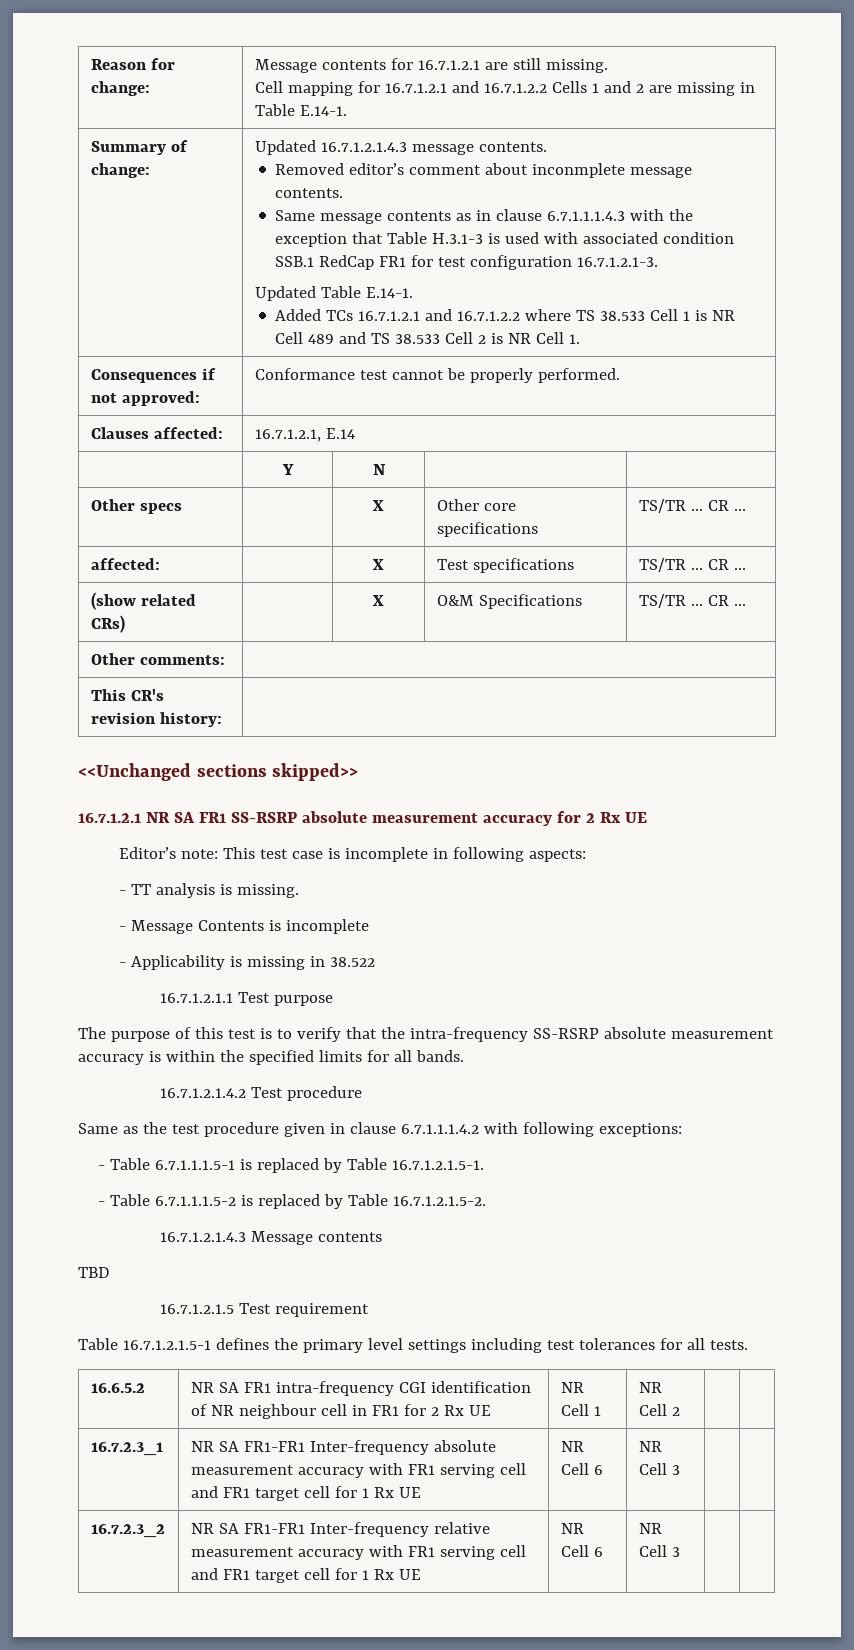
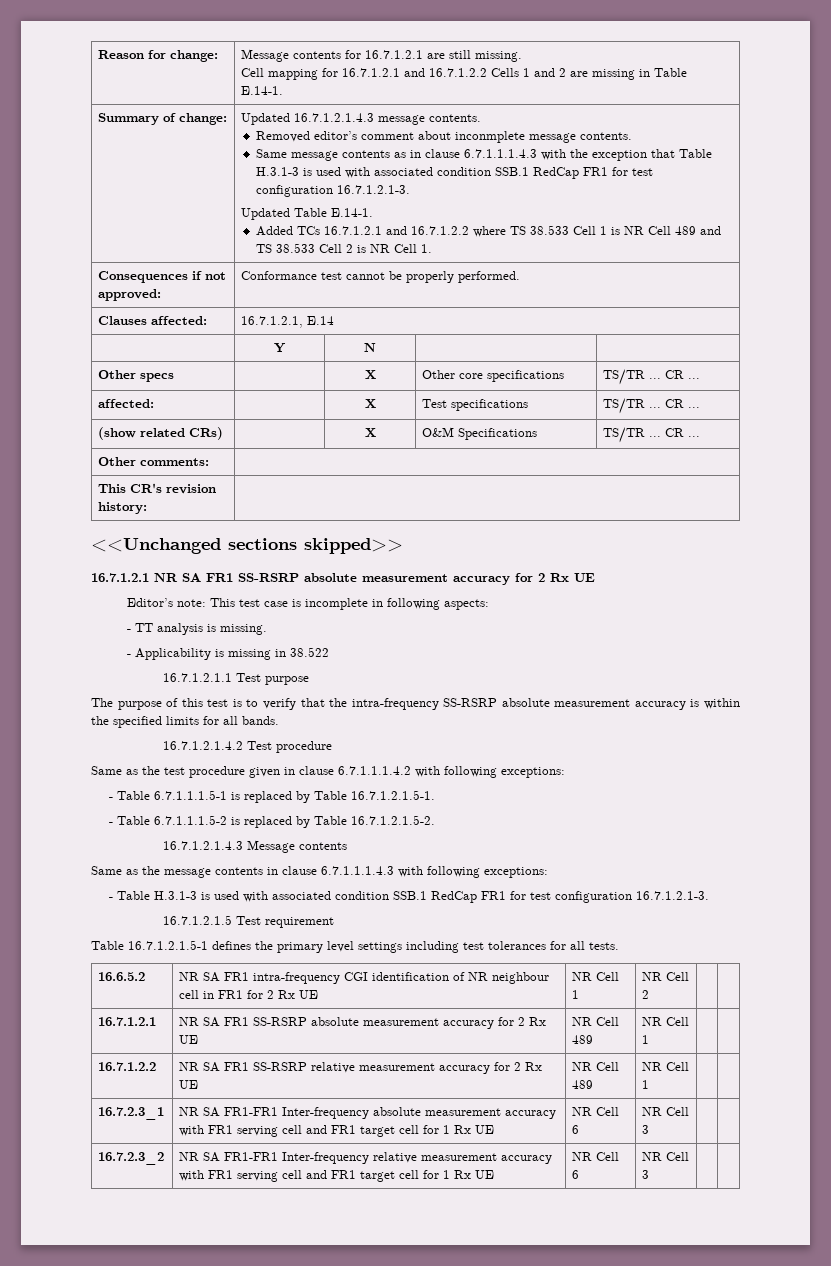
- - Message Contents is incomplete
- TBD
+ Same as the message contents in clause 6.7.1.1.1.4.3 with following exceptions:
+ - Table H.3.1-3 is used with associated condition SSB.1 RedCap FR1 for test configuration 16.7.1.2.1-3.
+ 16.7.1.2.1 | NR SA FR1 SS-RSRP absolute measurement accuracy for 2 Rx UE | NR Cell 489 | NR Cell 1 | |
+ 16.7.1.2.2 | NR SA FR1 SS-RSRP relative measurement accuracy for 2 Rx UE | NR Cell 489 | NR Cell 1 | |

